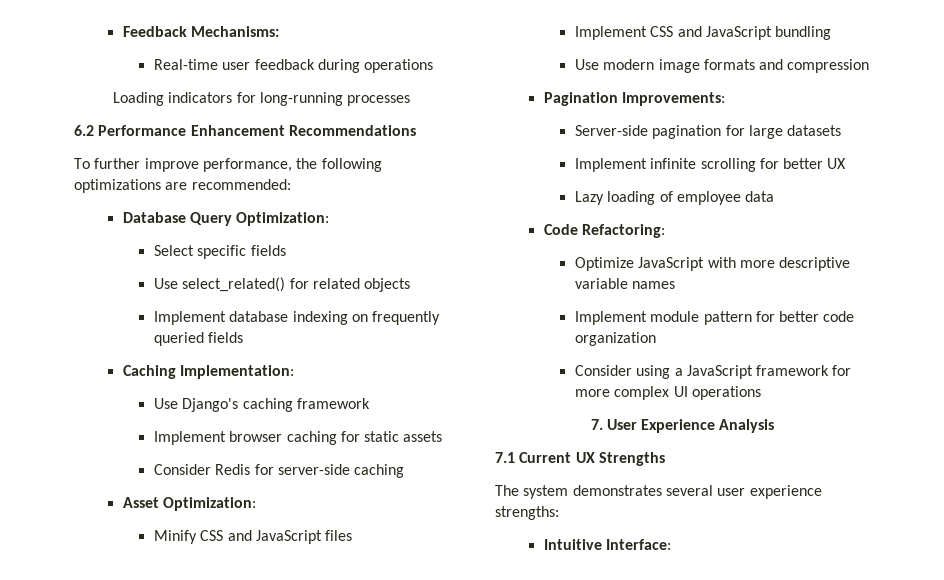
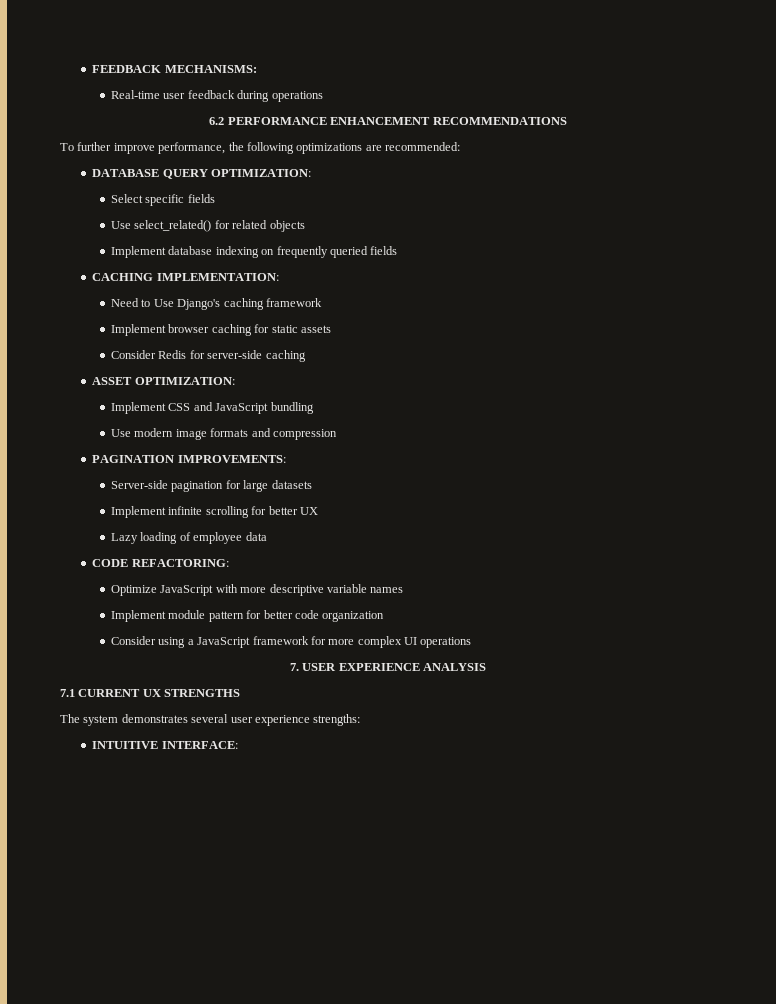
- Feedback Mechanisms:
+ FEEDBACK MECHANISMS:
- Loading indicators for long-running processes
- 6.2 Performance Enhancement Recommendations
+ 6.2 PERFORMANCE ENHANCEMENT RECOMMENDATIONS
- Database Query Optimization:
+ DATABASE QUERY OPTIMIZATION:
- Caching Implementation:
- Use Django's caching framework
+ CACHING IMPLEMENTATION:
+ Need to Use Django's caching framework
- Asset Optimization:
- Minify CSS and JavaScript files
+ ASSET OPTIMIZATION:
- Pagination Improvements:
+ PAGINATION IMPROVEMENTS:
- Code Refactoring:
+ CODE REFACTORING:
- 7. User Experience Analysis
- 7.1 Current UX Strengths
+ 7. USER EXPERIENCE ANALYSIS
+ 7.1 CURRENT UX STRENGTHS
- Intuitive Interface:
+ INTUITIVE INTERFACE:

